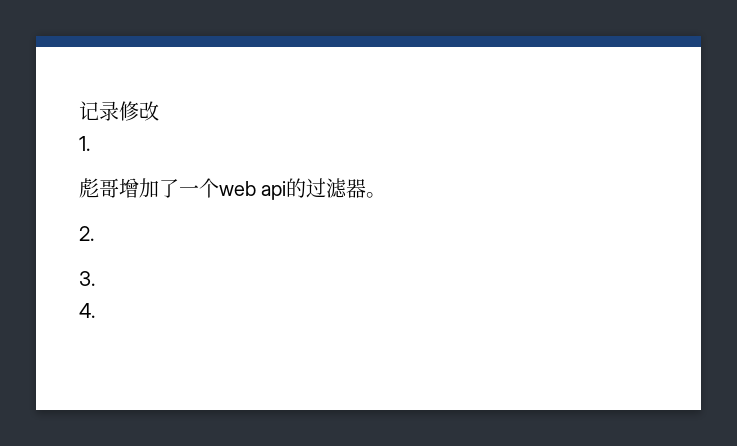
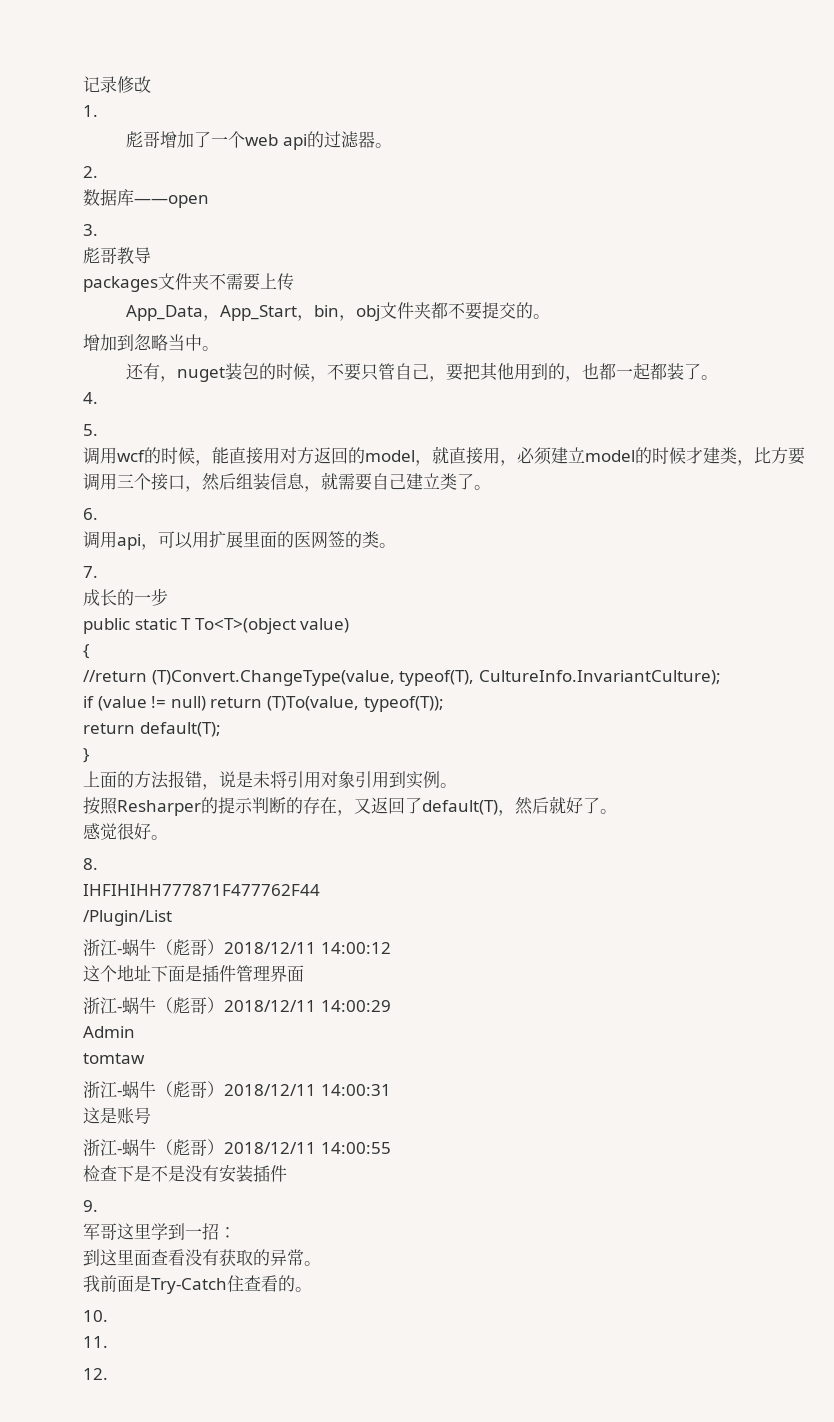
+ 数据库——open
+ 彪哥教导
+ packages文件夹不需要上传
+ App_Data，App_Start，bin，obj文件夹都不要提交的。
+ 增加到忽略当中。
+ 还有，nuget装包的时候，不要只管自己，要把其他用到的，也都一起都装了。
  4.
+ 5.
+ 调用wcf的时候，能直接用对方返回的model，就直接用，必须建立model的时候才建类，比方要调用三个接口，然后组装信息，就需要自己建立类了。
+ 6.
+ 调用api，可以用扩展里面的医网签的类。
+ 7.
+ 成长的一步
+ public static T To<T>(object value)
+ {
+ //return (T)Convert.ChangeType(value, typeof(T), CultureInfo.InvariantCulture);
+ if (value != null) return (T)To(value, typeof(T));
+ return default(T);
+ }
+ 上面的方法报错，说是未将引用对象引用到实例。
+ 按照Resharper的提示判断的存在，又返回了default(T)，然后就好了。
+ 感觉很好。
+ 8.
+ IHFIHIHH777871F477762F44
+ /Plugin/List
+ 浙江-蜗牛（彪哥）2018/12/11 14:00:12
+ 这个地址下面是插件管理界面
+ 浙江-蜗牛（彪哥）2018/12/11 14:00:29
+ Admin
+ tomtaw
+ 浙江-蜗牛（彪哥）2018/12/11 14:00:31
+ 这是账号
+ 浙江-蜗牛（彪哥）2018/12/11 14:00:55
+ 检查下是不是没有安装插件
+ 9.
+ 军哥这里学到一招：
+ 到这里面查看没有获取的异常。
+ 我前面是Try-Catch住查看的。
+ 10.
+ 11.
+ 12.

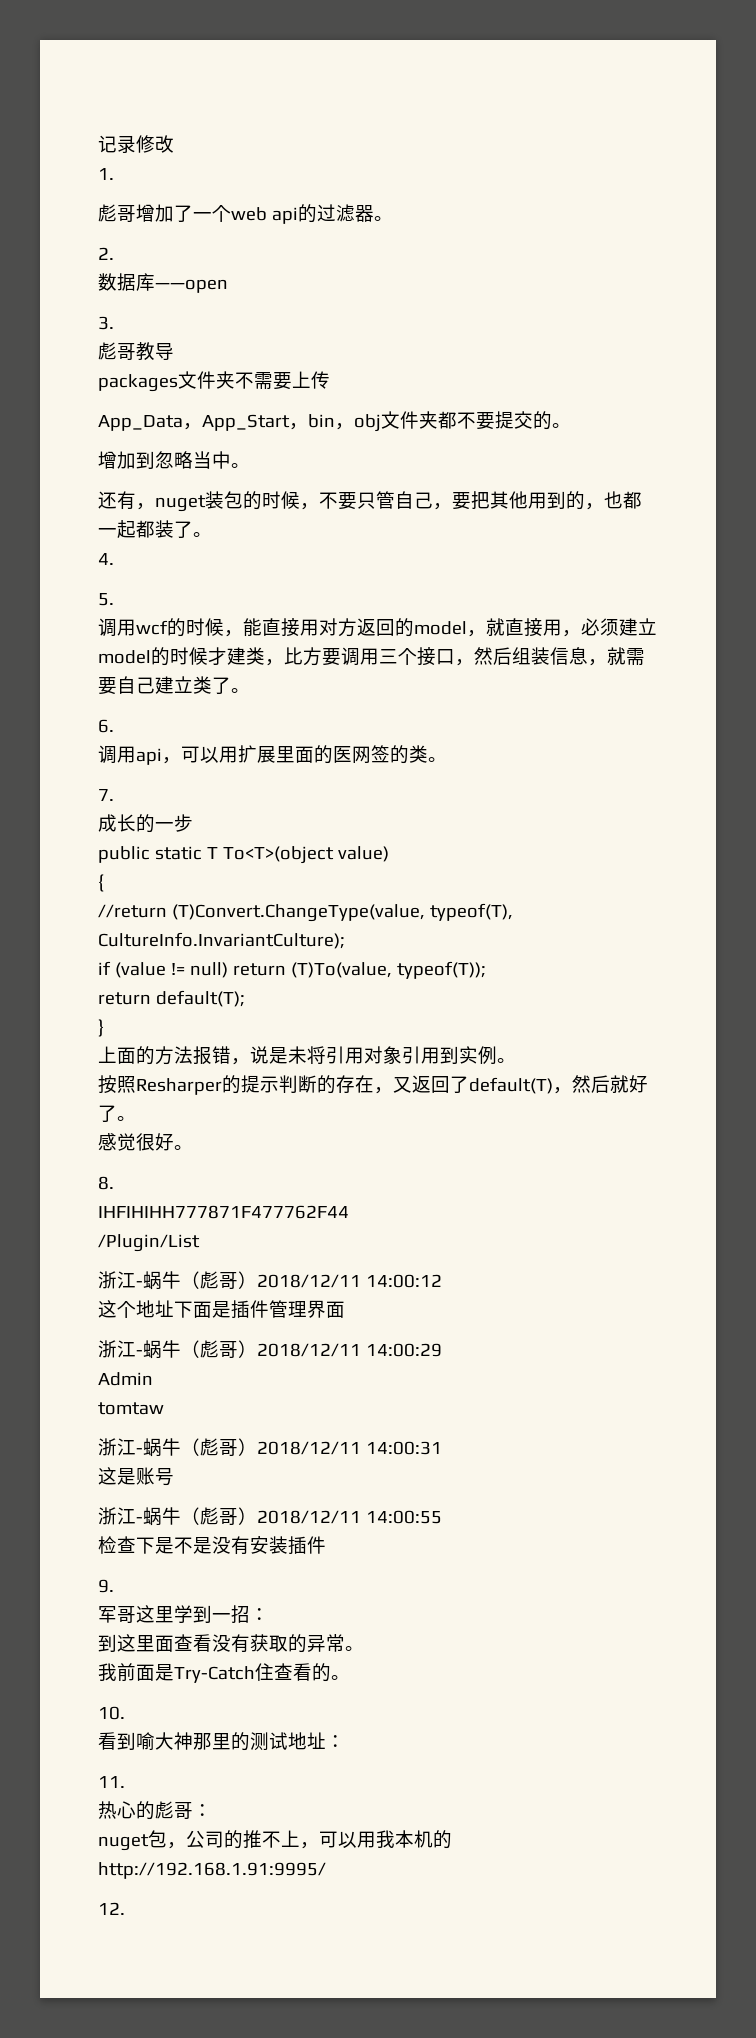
+ 看到喻大神那里的测试地址：
  11.
+ 热心的彪哥：
+ nuget包，公司的推不上，可以用我本机的http://192.168.1.91:9995/

